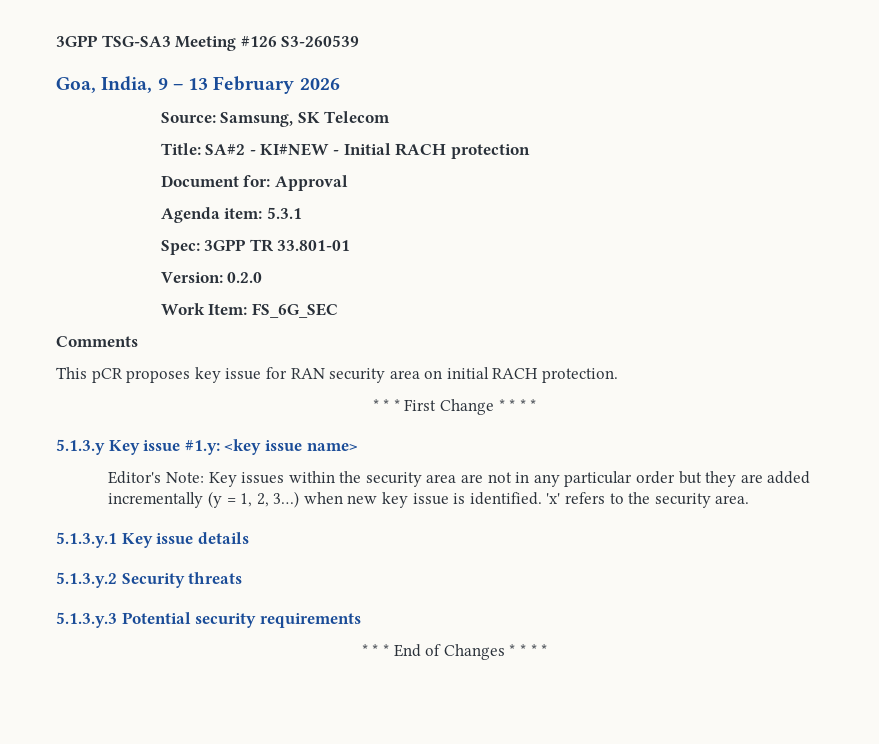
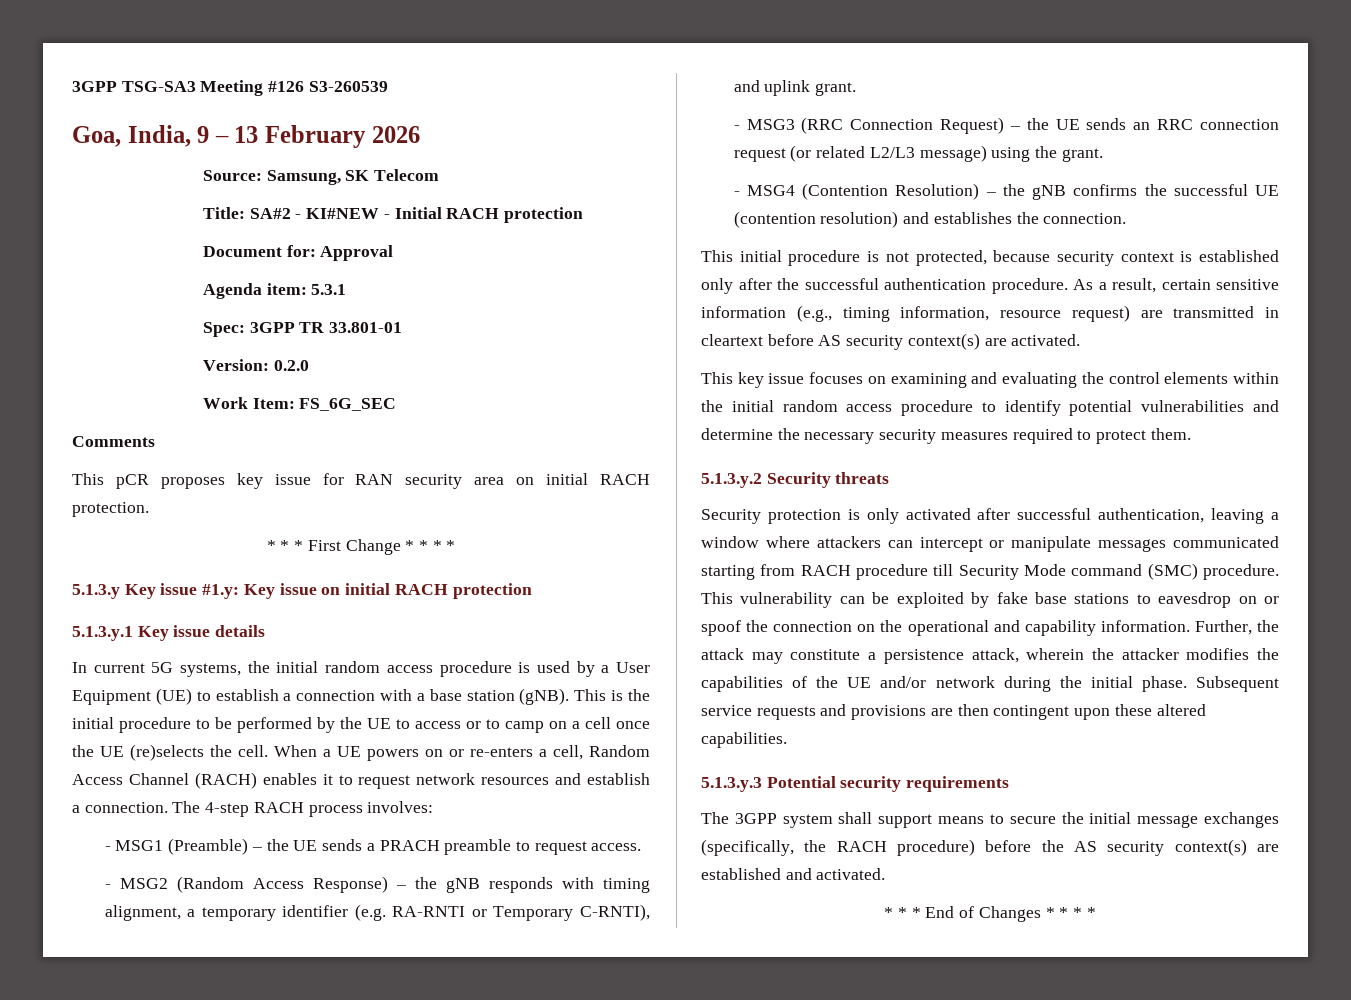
- 5.1.3.y Key issue #1.y: <key issue name>
- Editor's Note: Key issues within the security area are not in any particular order but they are added incrementally (y = 1, 2, 3…) when new key issue is identified. 'x' refers to the security area.
+ 5.1.3.y Key issue #1.y: Key issue on initial RACH protection
  5.1.3.y.1 Key issue details
+ In current 5G systems, the initial random access procedure is used by a User Equipment (UE) to establish a connection with a base station (gNB). This is the initial procedure to be performed by the UE to access or to camp on a cell once the UE (re)selects the cell. When a UE powers on or re-enters a cell, Random Access Channel (RACH) enables it to request network resources and establish a connection. The 4-step RACH process involves:
+ - MSG1 (Preamble) – the UE sends a PRACH preamble to request access.
+ - MSG2 (Random Access Response) – the gNB responds with timing alignment, a temporary identifier (e.g. RA-RNTI or Temporary C-RNTI), and uplink grant.
+ - MSG3 (RRC Connection Request) – the UE sends an RRC connection request (or related L2/L3 message) using the grant.
+ - MSG4 (Contention Resolution) – the gNB confirms the successful UE (contention resolution) and establishes the connection.
+ This initial procedure is not protected, because security context is established only after the successful authentication procedure. As a result, certain sensitive information (e.g., timing information, resource request) are transmitted in cleartext before AS security context(s) are activated.
+ This key issue focuses on examining and evaluating the control elements within the initial random access procedure to identify potential vulnerabilities and determine the necessary security measures required to protect them.
  5.1.3.y.2 Security threats
+ Security protection is only activated after successful authentication, leaving a window where attackers can intercept or manipulate messages communicated starting from RACH procedure till Security Mode command (SMC) procedure. This vulnerability can be exploited by fake base stations to eavesdrop on or spoof the connection on the operational and capability information. Further, the attack may constitute a persistence attack, wherein the attacker modifies the capabilities of the UE and/or network during the initial phase. Subsequent service requests and provisions are then contingent upon these altered capabilities.
  5.1.3.y.3 Potential security requirements
+ The 3GPP system shall support means to secure the initial message exchanges (specifically, the RACH procedure) before the AS security context(s) are established and activated.

